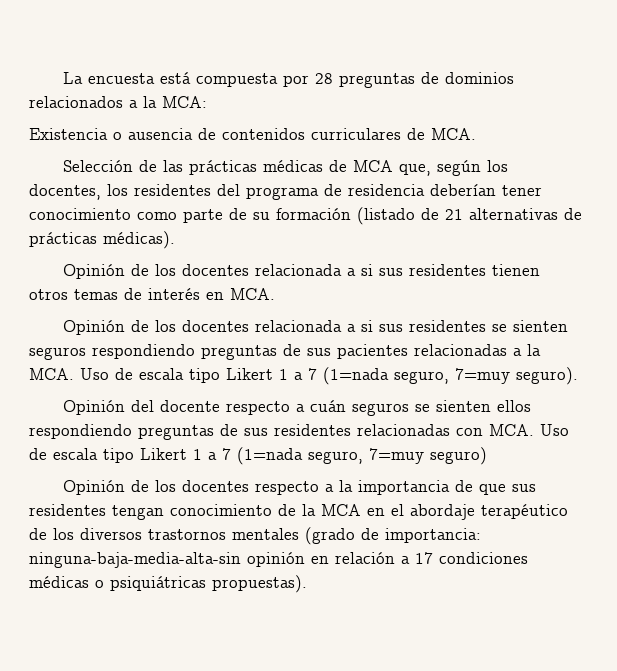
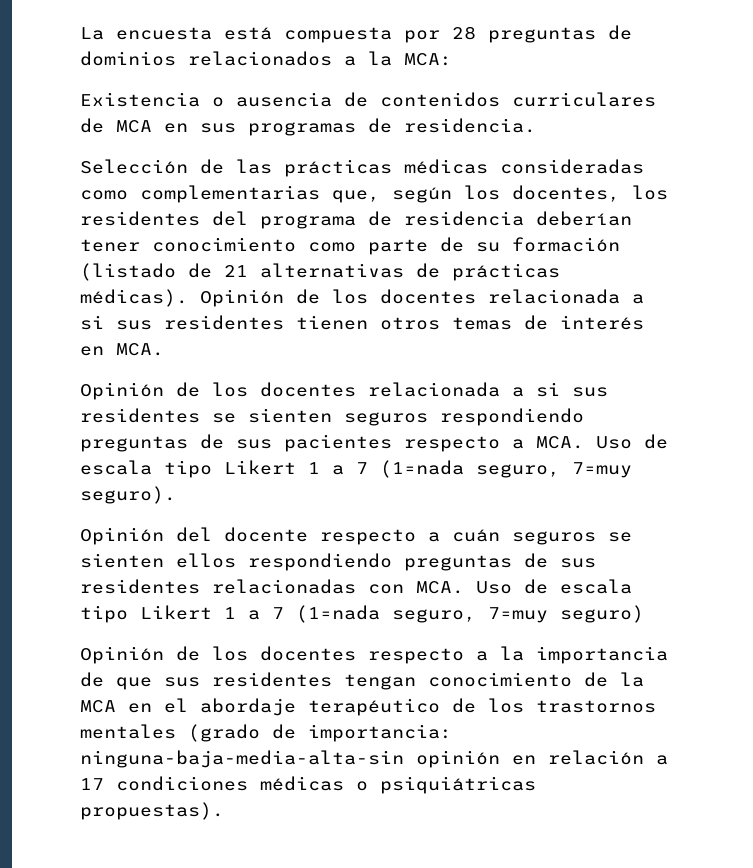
- Existencia o ausencia de contenidos curriculares de MCA.
+ Existencia o ausencia de contenidos curriculares de MCA en sus programas de residencia.
- Selección de las prácticas médicas de MCA que, según los docentes, los residentes del programa de residencia deberían tener conocimiento como parte de su formación (listado de 21 alternativas de prácticas médicas).
- Opinión de los docentes relacionada a si sus residentes tienen otros temas de interés en MCA.
+ Selección de las prácticas médicas consideradas como complementarias que, según los docentes, los residentes del programa de residencia deberían tener conocimiento como parte de su formación (listado de 21 alternativas de prácticas médicas). Opinión de los docentes relacionada a si sus residentes tienen otros temas de interés en MCA.
- Opinión de los docentes relacionada a si sus residentes se sienten seguros respondiendo preguntas de sus pacientes relacionadas a la MCA. Uso de escala tipo Likert 1 a 7 (1=nada seguro, 7=muy seguro).
+ Opinión de los docentes relacionada a si sus residentes se sienten seguros respondiendo preguntas de sus pacientes respecto a MCA. Uso de escala tipo Likert 1 a 7 (1=nada seguro, 7=muy seguro).
- Opinión de los docentes respecto a la importancia de que sus residentes tengan conocimiento de la MCA en el abordaje terapéutico de los diversos trastornos mentales (grado de importancia: ninguna-baja-media-alta-sin opinión en relación a 17 condiciones médicas o psiquiátricas propuestas).
+ Opinión de los docentes respecto a la importancia de que sus residentes tengan conocimiento de la MCA en el abordaje terapéutico de los trastornos mentales (grado de importancia: ninguna-baja-media-alta-sin opinión en relación a 17 condiciones médicas o psiquiátricas propuestas).

